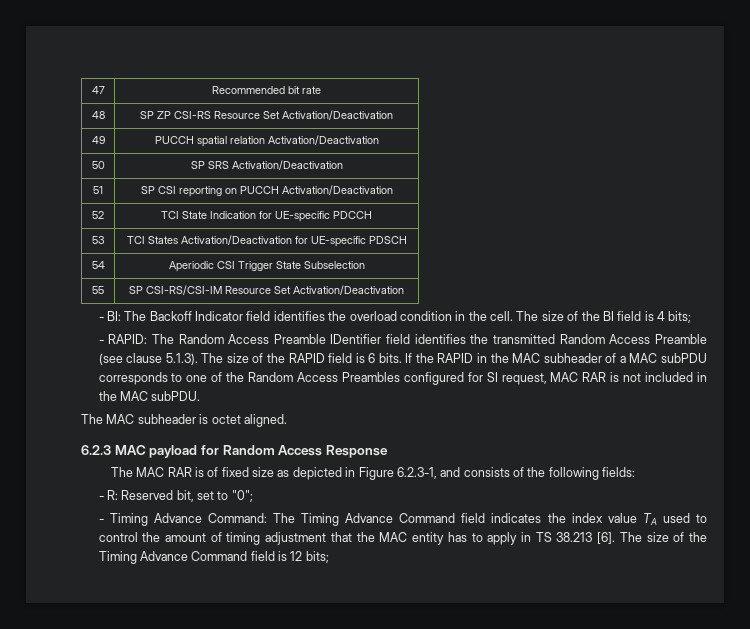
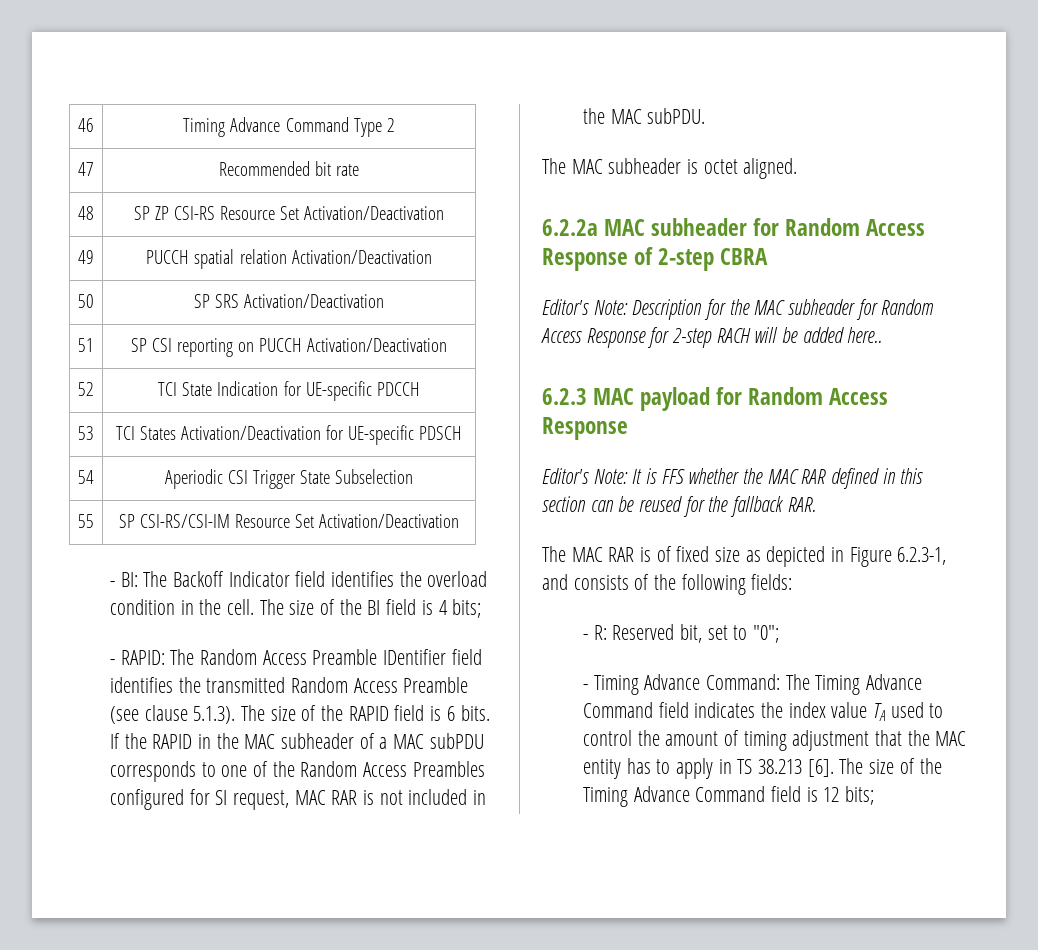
+ 46 | Timing Advance Command Type 2
+ 6.2.2a MAC subheader for Random Access Response of 2-step CBRA
+ Editor's Note: Description for the MAC subheader for Random Access Response for 2-step RACH will be added here..
+ Editor's Note: It is FFS whether the MAC RAR defined in this section can be reused for the fallback RAR.

